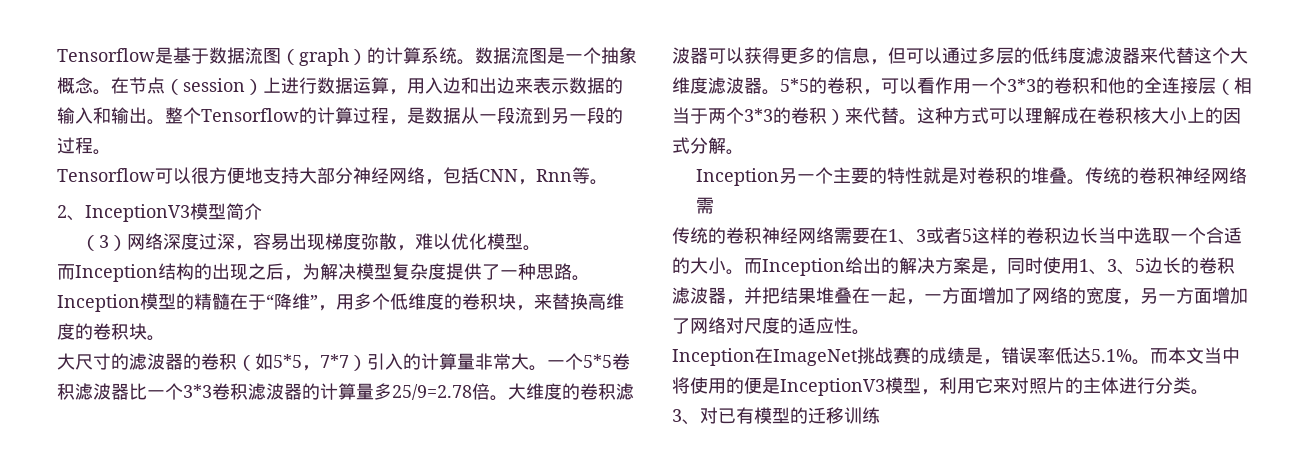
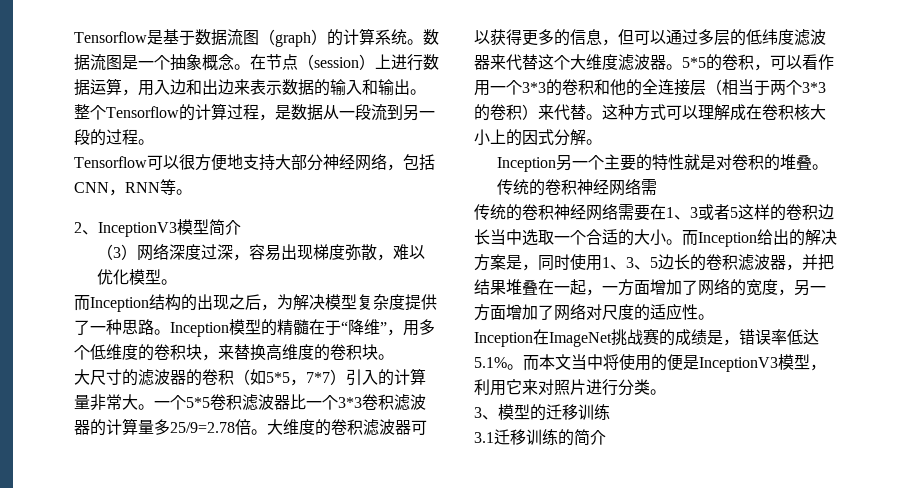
- Tensorflow可以很方便地支持大部分神经网络，包括CNN，Rnn等。
+ Tensorflow可以很方便地支持大部分神经网络，包括CNN，RNN等。
- 而本文当中将使用的便是InceptionV3模型，利用它来对照片的主体进行分类。
+ 而本文当中将使用的便是InceptionV3模型，利用它来对照片进行分类。
- 3、对已有模型的迁移训练
+ 3、模型的迁移训练
+ 3.1迁移训练的简介

